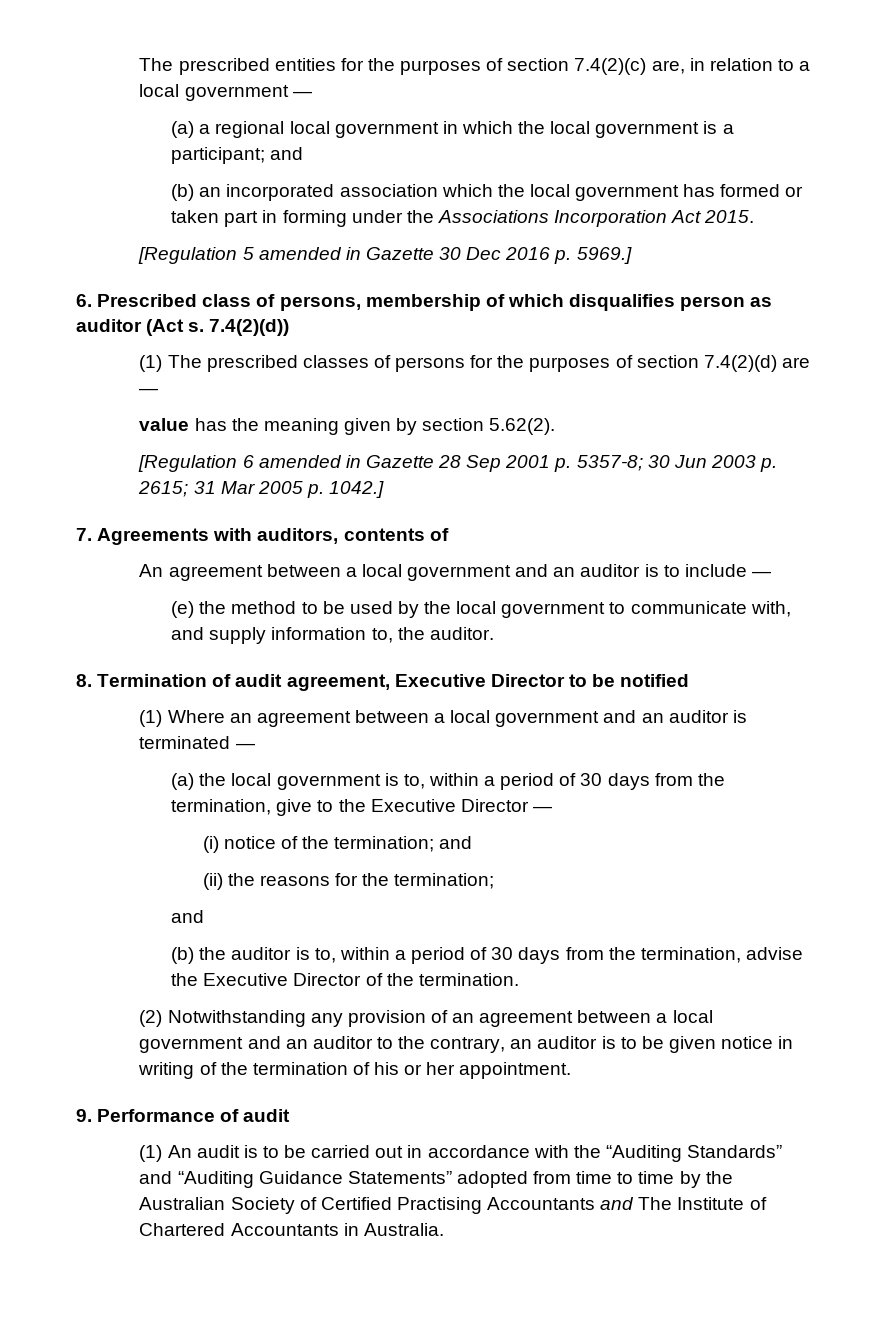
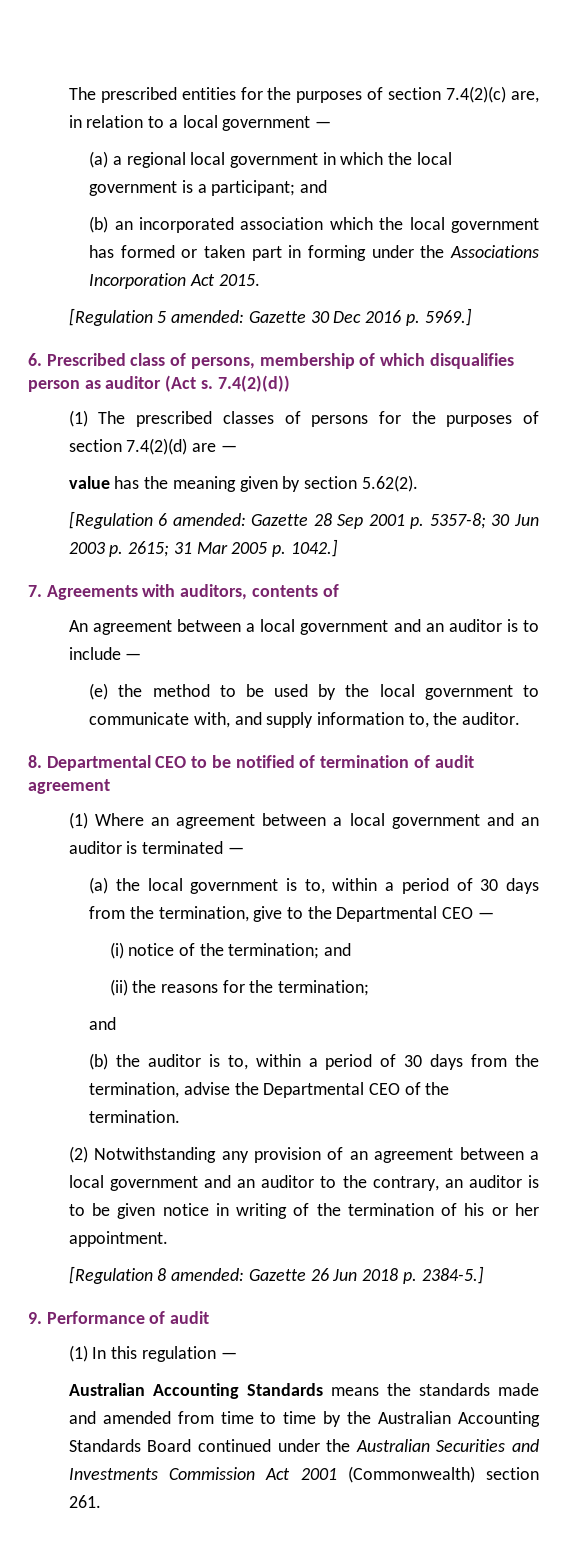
- [Regulation 5 amended in Gazette 30 Dec 2016 p. 5969.]
+ [Regulation 5 amended: Gazette 30 Dec 2016 p. 5969.]
- [Regulation 6 amended in Gazette 28 Sep 2001 p. 5357-8; 30 Jun 2003 p. 2615; 31 Mar 2005 p. 1042.]
+ [Regulation 6 amended: Gazette 28 Sep 2001 p. 5357-8; 30 Jun 2003 p. 2615; 31 Mar 2005 p. 1042.]
- 8. Termination of audit agreement, Executive Director to be notified
+ 8. Departmental CEO to be notified of termination of audit agreement
- (a) the local government is to, within a period of 30 days from the termination, give to the Executive Director —
+ (a) the local government is to, within a period of 30 days from the termination, give to the Departmental CEO —
- (b) the auditor is to, within a period of 30 days from the termination, advise the Executive Director of the termination.
+ (b) the auditor is to, within a period of 30 days from the termination, advise the Departmental CEO of the termination.
+ [Regulation 8 amended: Gazette 26 Jun 2018 p. 2384-5.]
- (1) An audit is to be carried out in accordance with the “Auditing Standards” and “Auditing Guidance Statements” adopted from time to time by the Australian Society of Certified Practising Accountants and The Institute of Chartered Accountants in Australia.
+ (1) In this regulation —
+ Australian Accounting Standards means the standards made and amended from time to time by the Australian Accounting Standards Board continued under the Australian Securities and Investments Commission Act 2001 (Commonwealth) section 261.

